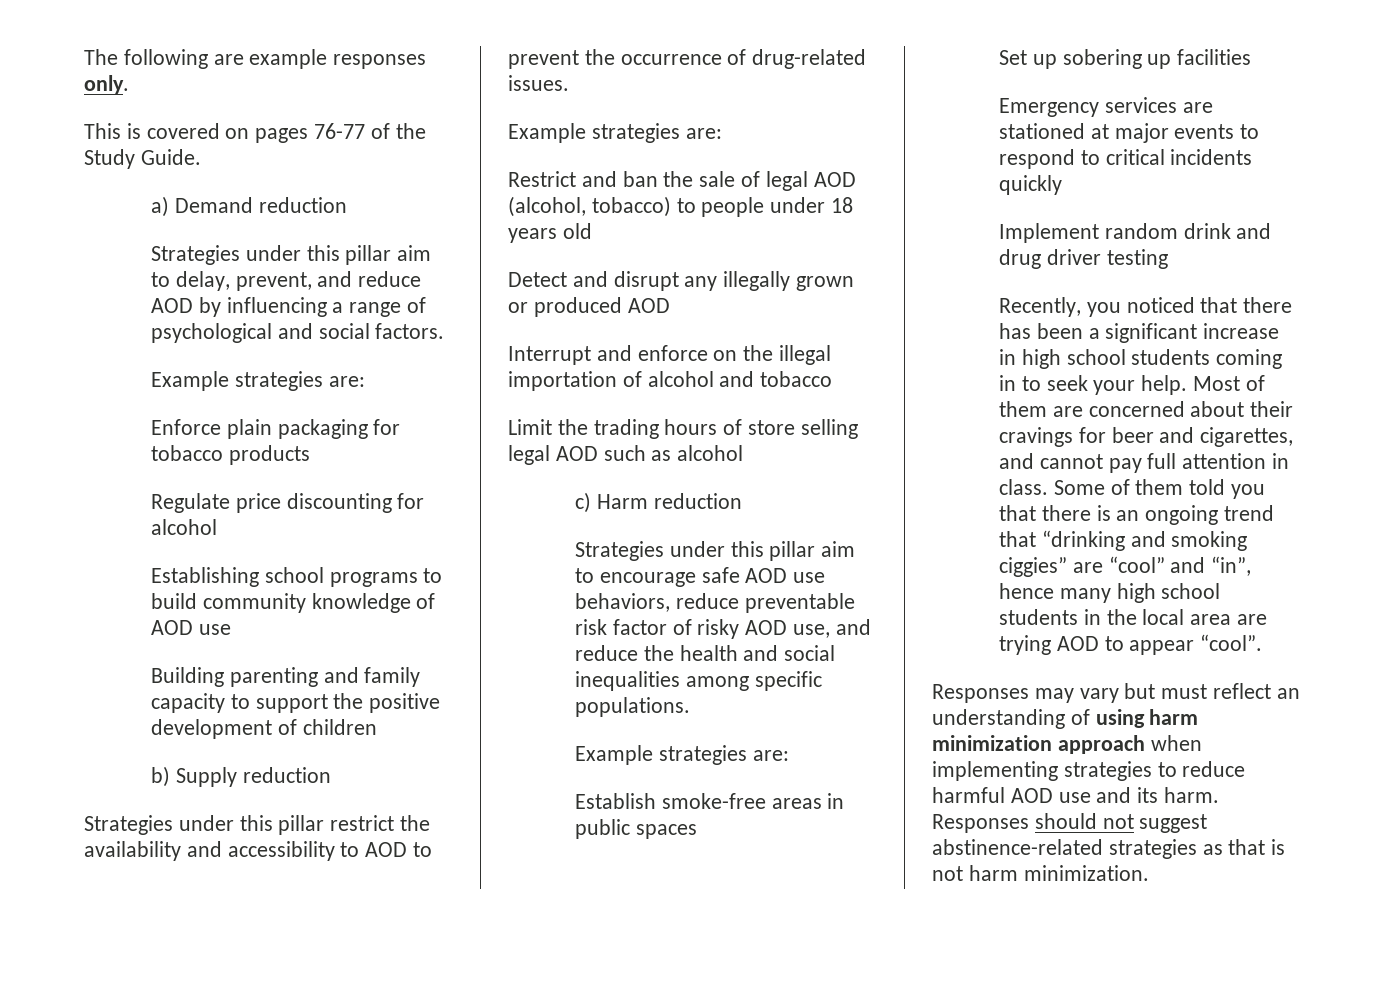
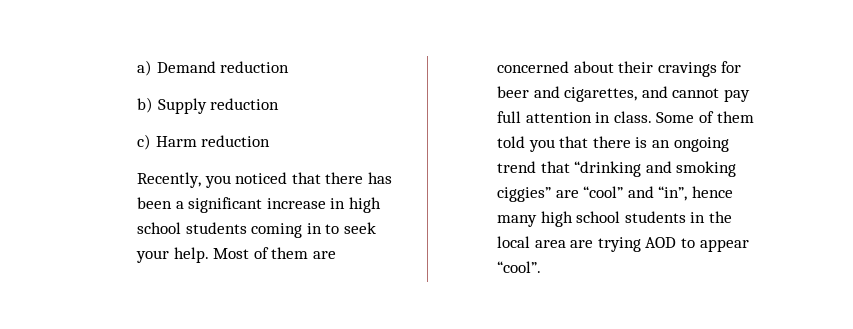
- The following are example responses only.
- This is covered on pages 76-77 of the Study Guide.
  a) Demand reduction
- Strategies under this pillar aim to delay, prevent, and reduce AOD by influencing a range of psychological and social factors.
- Example strategies are:
- Enforce plain packaging for tobacco products
- Regulate price discounting for alcohol
- Establishing school programs to build community knowledge of AOD use
- Building parenting and family capacity to support the positive development of children
  b) Supply reduction
- Strategies under this pillar restrict the availability and accessibility to AOD to prevent the occurrence of drug-related issues.
- Example strategies are:
- Restrict and ban the sale of legal AOD (alcohol, tobacco) to people under 18 years old
- Detect and disrupt any illegally grown or produced AOD
- Interrupt and enforce on the illegal importation of alcohol and tobacco
- Limit the trading hours of store selling legal AOD such as alcohol
  c) Harm reduction
- Strategies under this pillar aim to encourage safe AOD use behaviors, reduce preventable risk factor of risky AOD use, and reduce the health and social inequalities among specific populations.
- Example strategies are:
- Establish smoke-free areas in public spaces
- Set up sobering up facilities
- Emergency services are stationed at major events to respond to critical incidents quickly
- Implement random drink and drug driver testing
- Responses may vary but must reflect an understanding of using harm minimization approach when implementing strategies to reduce harmful AOD use and its harm. Responses should not suggest abstinence-related strategies as that is not harm minimization.

